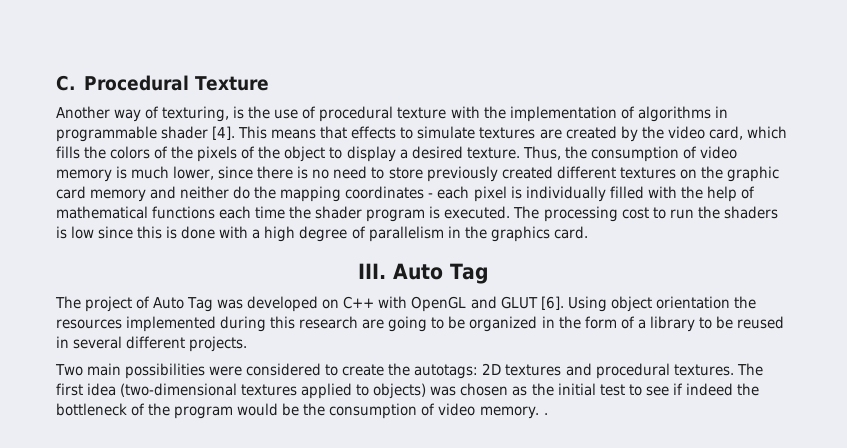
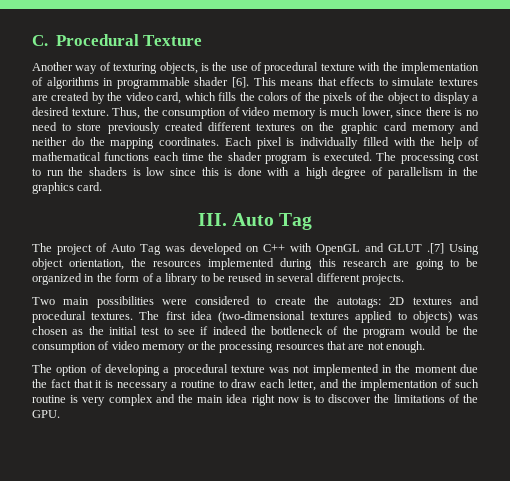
- Another way of texturing, is the use of procedural texture with the implementation of algorithms in programmable shader [4].
+ Another way of texturing objects, is the use of procedural texture with the implementation of algorithms in programmable shader [6].
- Thus, the consumption of video memory is much lower, since there is no need to store previously created different textures on the graphic card memory and neither do the mapping coordinates - each pixel is individually filled with the help of mathematical functions each time the shader program is executed.
+ Thus, the consumption of video memory is much lower, since there is no need to store previously created different textures on the graphic card memory and neither do the mapping coordinates. Each pixel is individually filled with the help of mathematical functions each time the shader program is executed.
- The project of Auto Tag was developed on C++ with OpenGL and GLUT [6]. Using object orientation the resources implemented during this research are going to be organized in the form of a library to be reused in several different projects.
+ The project of Auto Tag was developed on C++ with OpenGL and GLUT .[7] Using object orientation, the resources implemented during this research are going to be organized in the form of a library to be reused in several different projects.
- The first idea (two-dimensional textures applied to objects) was chosen as the initial test to see if indeed the bottleneck of the program would be the consumption of video memory. .
+ The first idea (two-dimensional textures applied to objects) was chosen as the initial test to see if indeed the bottleneck of the program would be the consumption of video memory or the processing resources that are not enough.
+ The option of developing a procedural texture was not implemented in the moment due the fact that it is necessary a routine to draw each letter, and the implementation of such routine is very complex and the main idea right now is to discover the limitations of the GPU.

